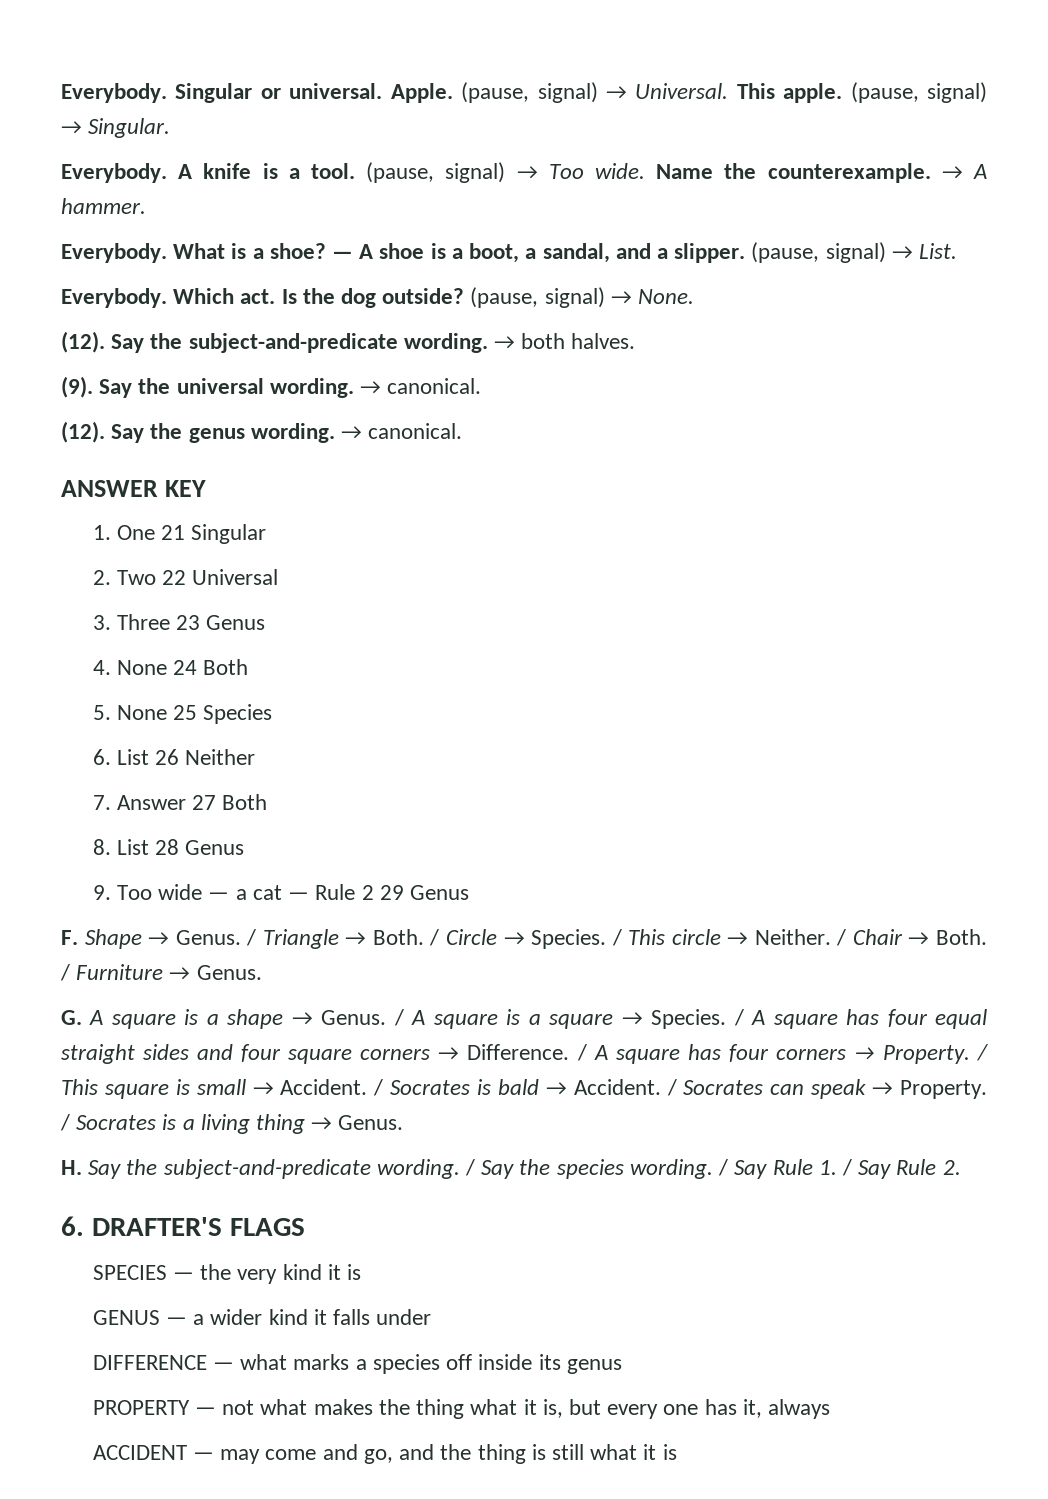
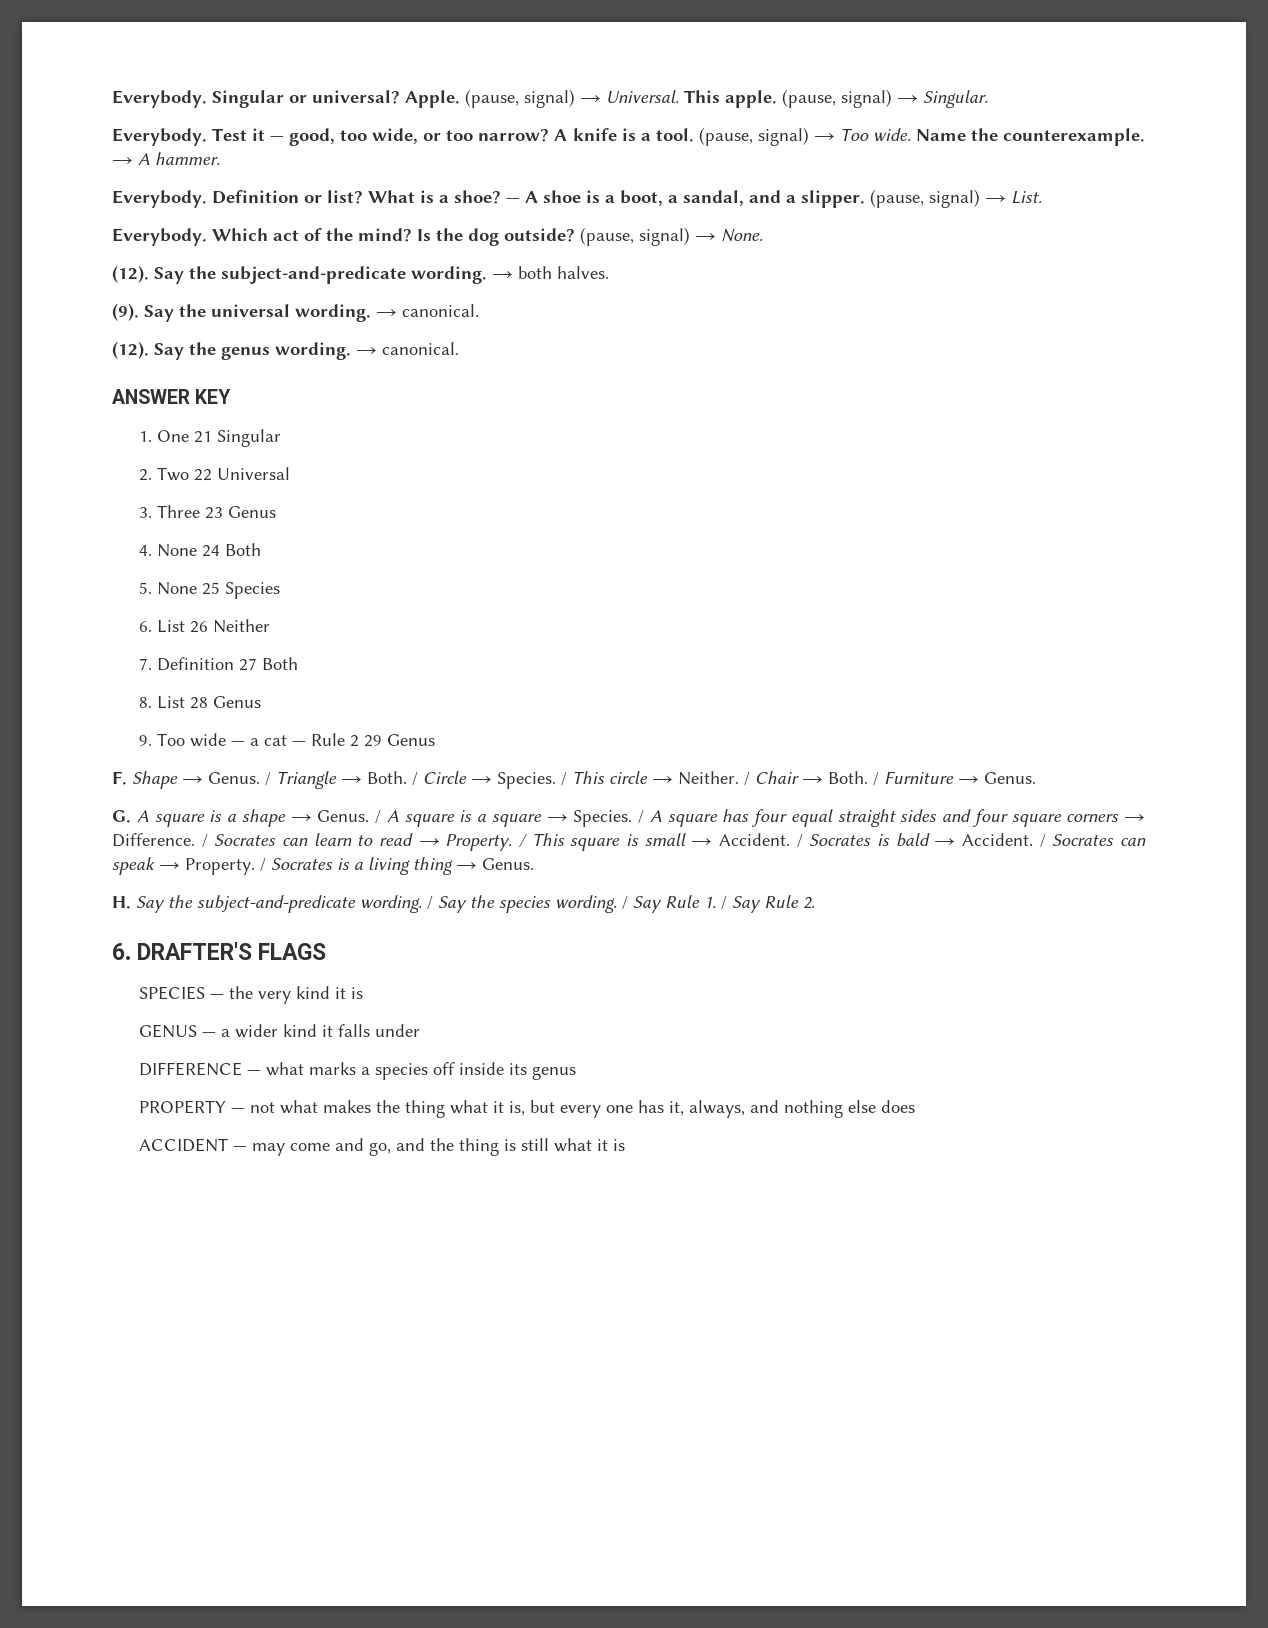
- Singular or universal.
+ Singular or universal?
+ Test it — good, too wide, or too narrow?
+ Definition or list?
- Which act.
+ Which act of the mind?
- 7. Answer 27 Both
+ 7. Definition 27 Both
- / A square has four corners → Property.
+ / Socrates can learn to read → Property.
- PROPERTY — not what makes the thing what it is, but every one has it, always
+ PROPERTY — not what makes the thing what it is, but every one has it, always, and nothing else does

